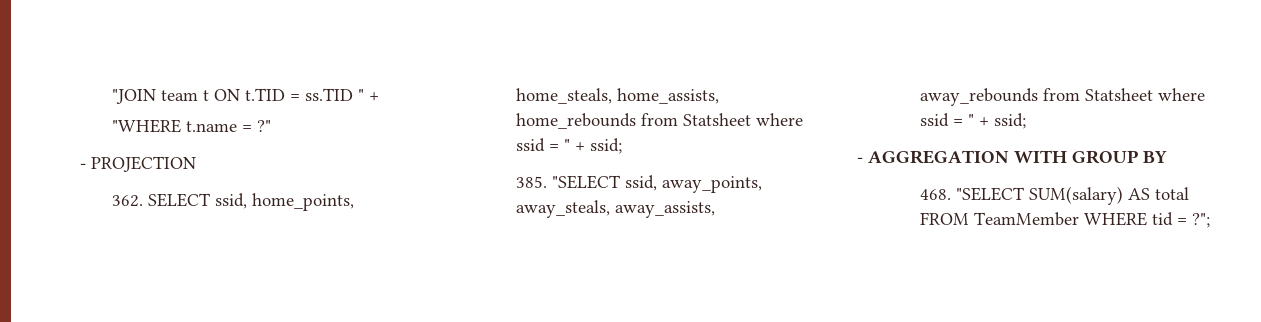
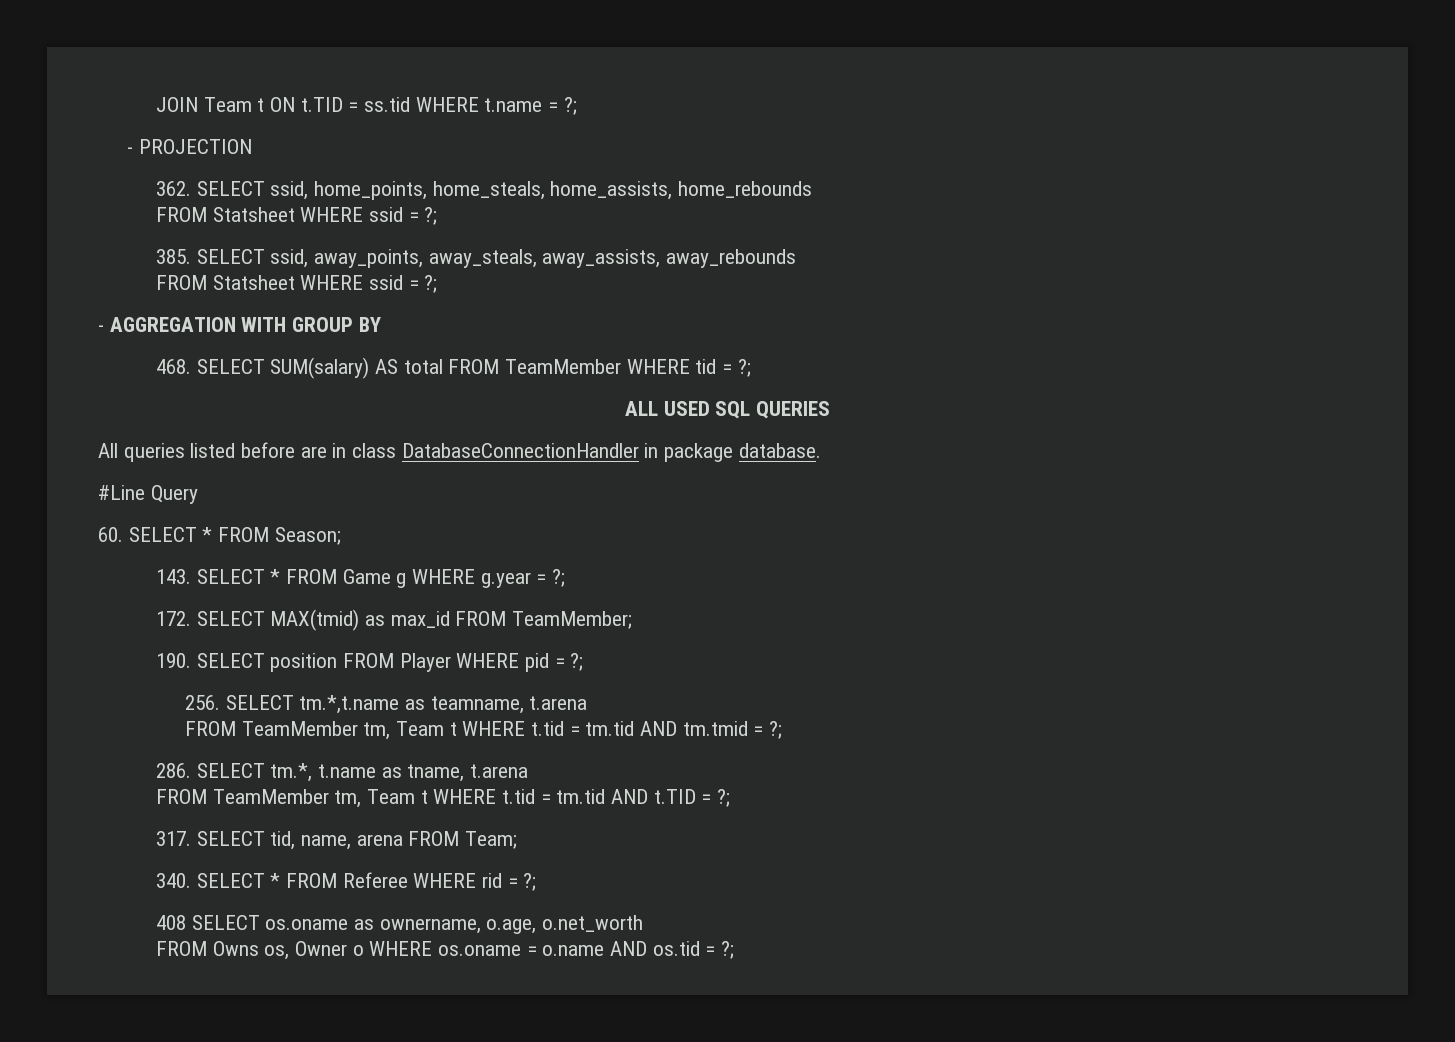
- "JOIN team t ON t.TID = ss.TID " +
- "WHERE t.name = ?"
+ JOIN Team t ON t.TID = ss.tid WHERE t.name = ?;
- 362. SELECT ssid, home_points, home_steals, home_assists, home_rebounds from Statsheet where ssid = " + ssid;
+ 362. SELECT ssid, home_points, home_steals, home_assists, home_rebounds
+ FROM Statsheet WHERE ssid = ?;
- 385. "SELECT ssid, away_points, away_steals, away_assists, away_rebounds from Statsheet where ssid = " + ssid;
+ 385. SELECT ssid, away_points, away_steals, away_assists, away_rebounds
+ FROM Statsheet WHERE ssid = ?;
- 468. "SELECT SUM(salary) AS total FROM TeamMember WHERE tid = ?";
+ 468. SELECT SUM(salary) AS total FROM TeamMember WHERE tid = ?;
+ ALL USED SQL QUERIES
+ All queries listed before are in class DatabaseConnectionHandler in package database.
+ #Line Query
+ 60. SELECT * FROM Season;
+ 143. SELECT * FROM Game g WHERE g.year = ?;
+ 172. SELECT MAX(tmid) as max_id FROM TeamMember;
+ 190. SELECT position FROM Player WHERE pid = ?;
+ 256. SELECT tm.*,t.name as teamname, t.arena
+ FROM TeamMember tm, Team t WHERE t.tid = tm.tid AND tm.tmid = ?;
+ 286. SELECT tm.*, t.name as tname, t.arena
+ FROM TeamMember tm, Team t WHERE t.tid = tm.tid AND t.TID = ?;
+ 317. SELECT tid, name, arena FROM Team;
+ 340. SELECT * FROM Referee WHERE rid = ?;
+ 408 SELECT os.oname as ownername, o.age, o.net_worth
+ FROM Owns os, Owner o WHERE os.oname = o.name AND os.tid = ?;

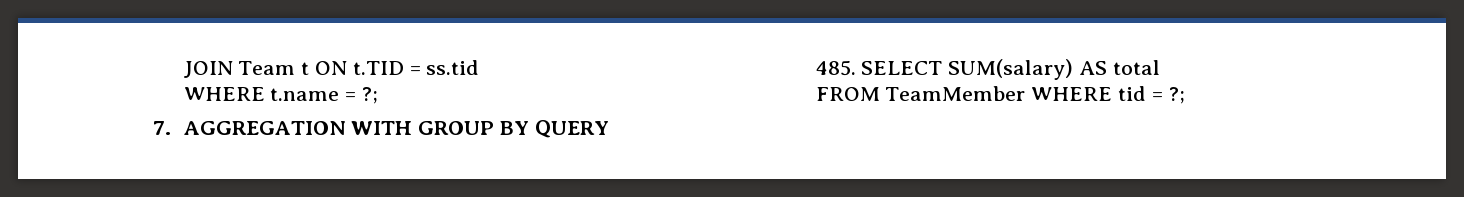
- JOIN Team t ON t.TID = ss.tid WHERE t.name = ?;
+ JOIN Team t ON t.TID = ss.tid
+ WHERE t.name = ?;
- - PROJECTION
- 362. SELECT ssid, home_points, home_steals, home_assists, home_rebounds
- FROM Statsheet WHERE ssid = ?;
- 385. SELECT ssid, away_points, away_steals, away_assists, away_rebounds
- FROM Statsheet WHERE ssid = ?;
- - AGGREGATION WITH GROUP BY
- 468. SELECT SUM(salary) AS total FROM TeamMember WHERE tid = ?;
+ 7. AGGREGATION WITH GROUP BY QUERY
+ 485. SELECT SUM(salary) AS total
+ FROM TeamMember WHERE tid = ?;
- ALL USED SQL QUERIES
- All queries listed before are in class DatabaseConnectionHandler in package database.
- #Line Query
- 60. SELECT * FROM Season;
- 143. SELECT * FROM Game g WHERE g.year = ?;
- 172. SELECT MAX(tmid) as max_id FROM TeamMember;
- 190. SELECT position FROM Player WHERE pid = ?;
- 256. SELECT tm.*,t.name as teamname, t.arena
- FROM TeamMember tm, Team t WHERE t.tid = tm.tid AND tm.tmid = ?;
- 286. SELECT tm.*, t.name as tname, t.arena
- FROM TeamMember tm, Team t WHERE t.tid = tm.tid AND t.TID = ?;
- 317. SELECT tid, name, arena FROM Team;
- 340. SELECT * FROM Referee WHERE rid = ?;
- 408 SELECT os.oname as ownername, o.age, o.net_worth
- FROM Owns os, Owner o WHERE os.oname = o.name AND os.tid = ?;

